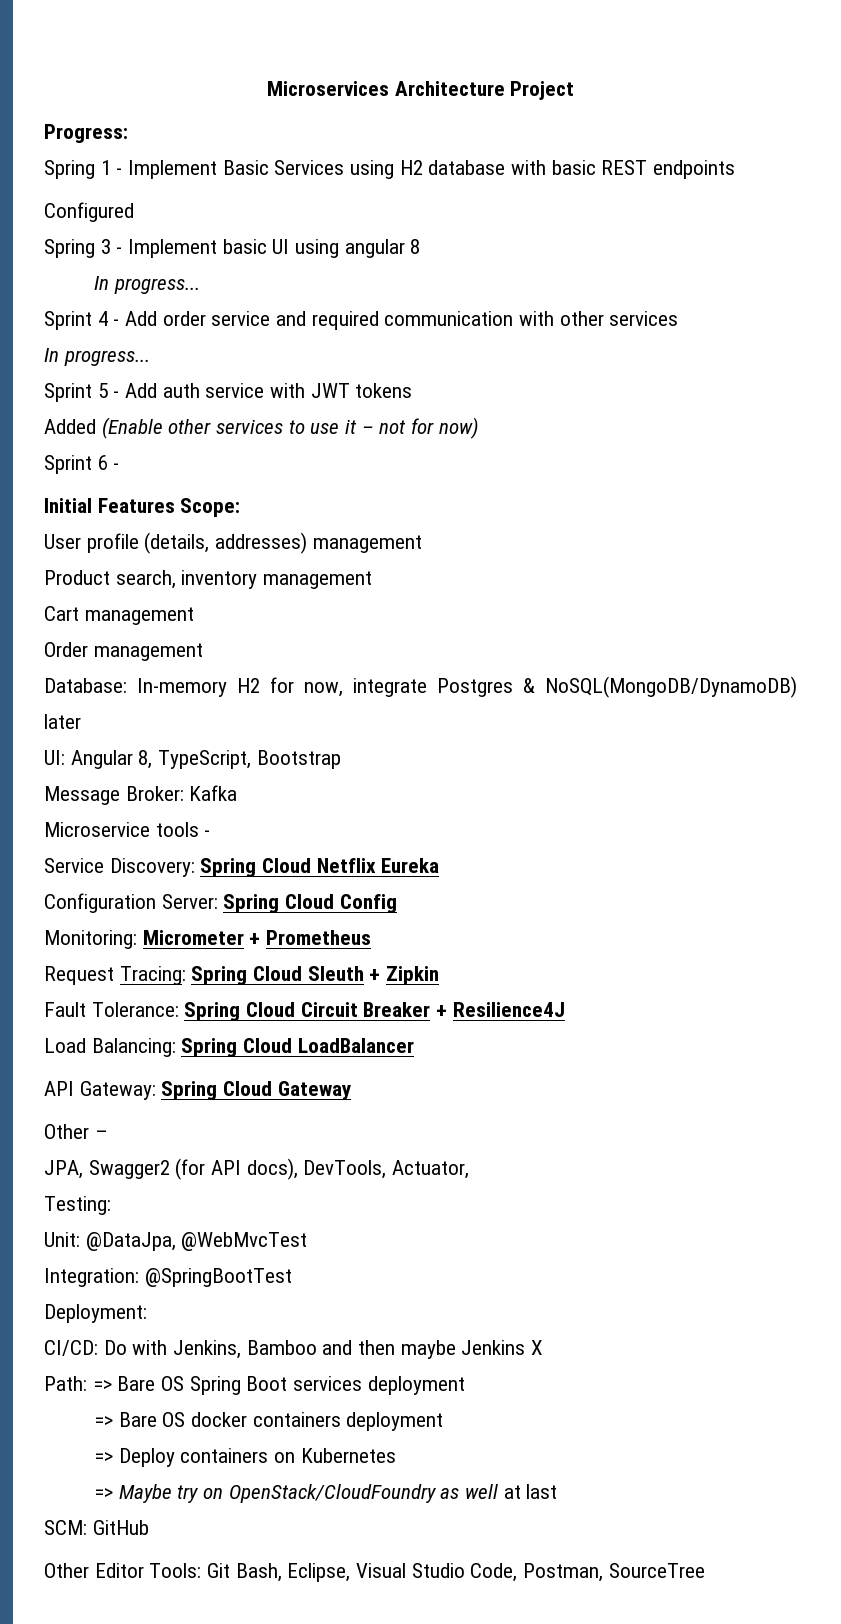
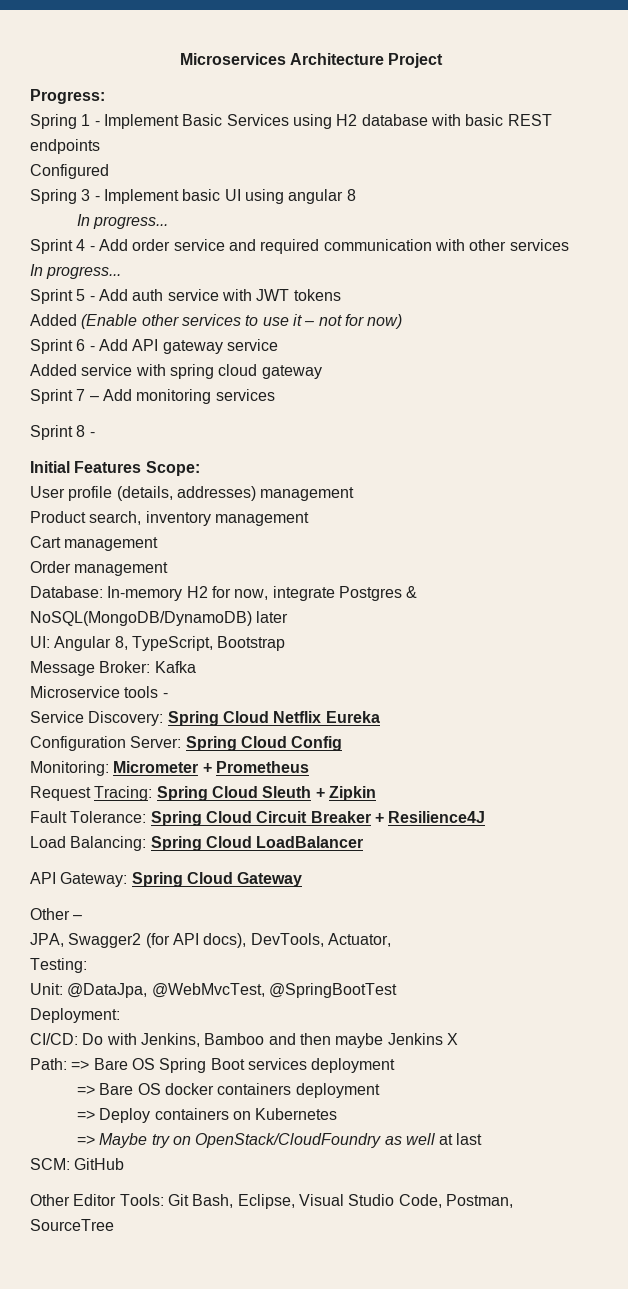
- Sprint 6 -
+ Sprint 6 - Add API gateway service
+ Added service with spring cloud gateway
+ Sprint 7 – Add monitoring services
+ Sprint 8 -
- Unit: @DataJpa, @WebMvcTest
- Integration: @SpringBootTest
+ Unit: @DataJpa, @WebMvcTest, @SpringBootTest

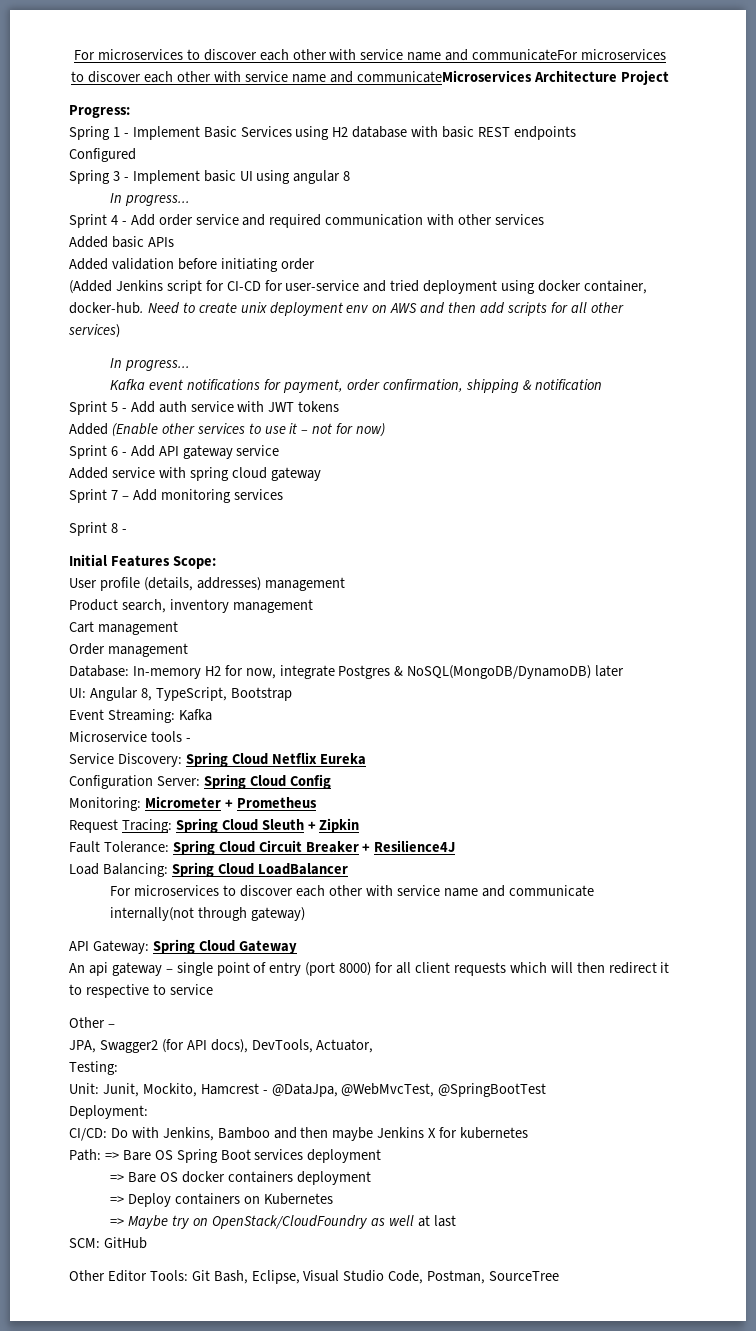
- Microservices Architecture Project
+ For microservices to discover each other with service name and communicateFor microservices to discover each other with service name and communicateMicroservices Architecture Project
  Sprint 4 - Add order service and required communication with other services
+ Added basic APIs
+ Added validation before initiating order
+ (Added Jenkins script for CI-CD for user-service and tried deployment using docker container, docker-hub. Need to create unix deployment env on AWS and then add scripts for all other services)
  In progress...
+ Kafka event notifications for payment, order confirmation, shipping & notification
- Message Broker: Kafka
+ Event Streaming: Kafka
+ For microservices to discover each other with service name and communicate internally(not through gateway)
+ An api gateway – single point of entry (port 8000) for all client requests which will then redirect it to respective to service
- Unit: @DataJpa, @WebMvcTest, @SpringBootTest
+ Unit: Junit, Mockito, Hamcrest - @DataJpa, @WebMvcTest, @SpringBootTest
- CI/CD: Do with Jenkins, Bamboo and then maybe Jenkins X
+ CI/CD: Do with Jenkins, Bamboo and then maybe Jenkins X for kubernetes

